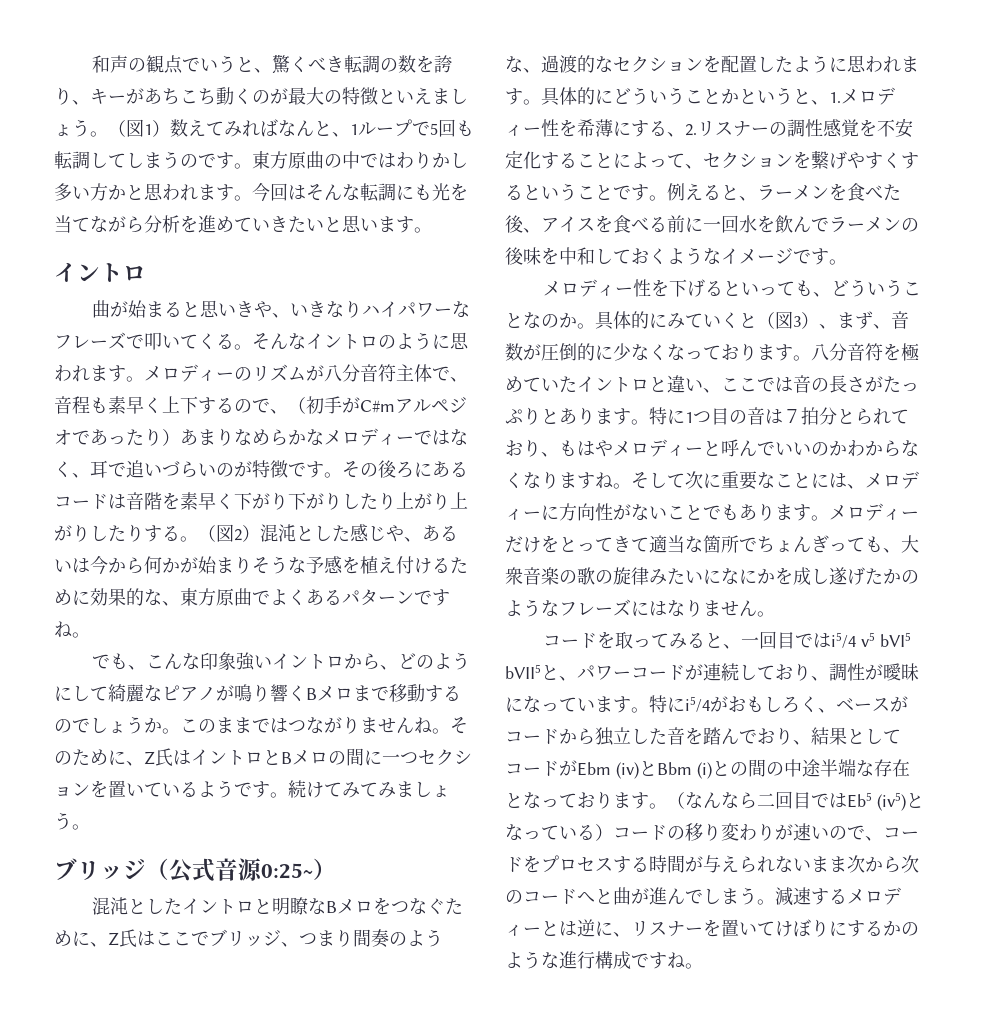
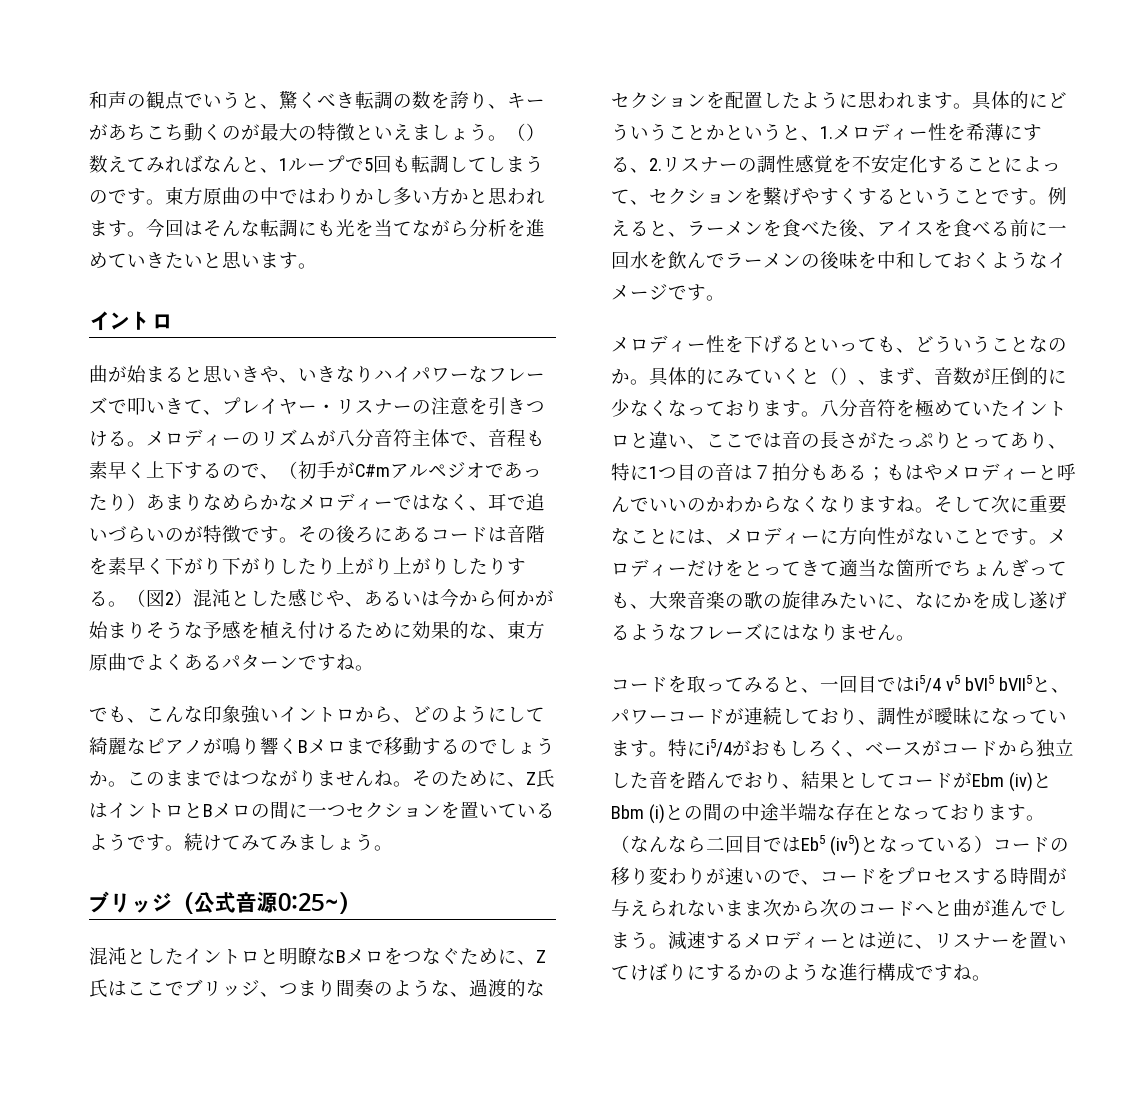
- （図1）数えてみればなんと、1ループで5回も転調してしまうのです。
+ （）数えてみればなんと、1ループで5回も転調してしまうのです。
- 曲が始まると思いきや、いきなりハイパワーなフレーズで叩いてくる。そんなイントロのように思われます。
+ 曲が始まると思いきや、いきなりハイパワーなフレーズで叩いきて、プレイヤー・リスナーの注意を引きつける。
- 具体的にみていくと（図3）、まず、音数が圧倒的に少なくなっております。
+ 具体的にみていくと（）、まず、音数が圧倒的に少なくなっております。
- 八分音符を極めていたイントロと違い、ここでは音の長さがたっぷりとあります。特に1つ目の音は７拍分とられており、もはやメロディーと呼んでいいのかわからなくなりますね。
+ 八分音符を極めていたイントロと違い、ここでは音の長さがたっぷりとってあり、特に1つ目の音は７拍分もある；もはやメロディーと呼んでいいのかわからなくなりますね。
- そして次に重要なことには、メロディーに方向性がないことでもあります。
+ そして次に重要なことには、メロディーに方向性がないことです。
- メロディーだけをとってきて適当な箇所でちょんぎっても、大衆音楽の歌の旋律みたいになにかを成し遂げたかのようなフレーズにはなりません。
+ メロディーだけをとってきて適当な箇所でちょんぎっても、大衆音楽の歌の旋律みたいに、なにかを成し遂げるようなフレーズにはなりません。

